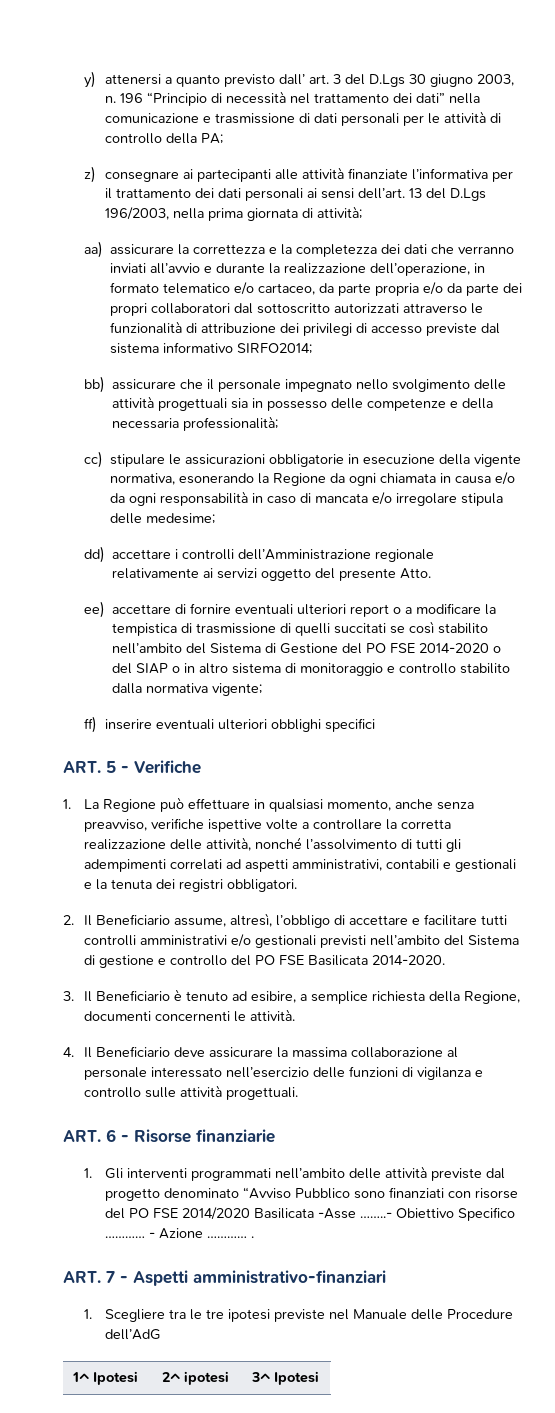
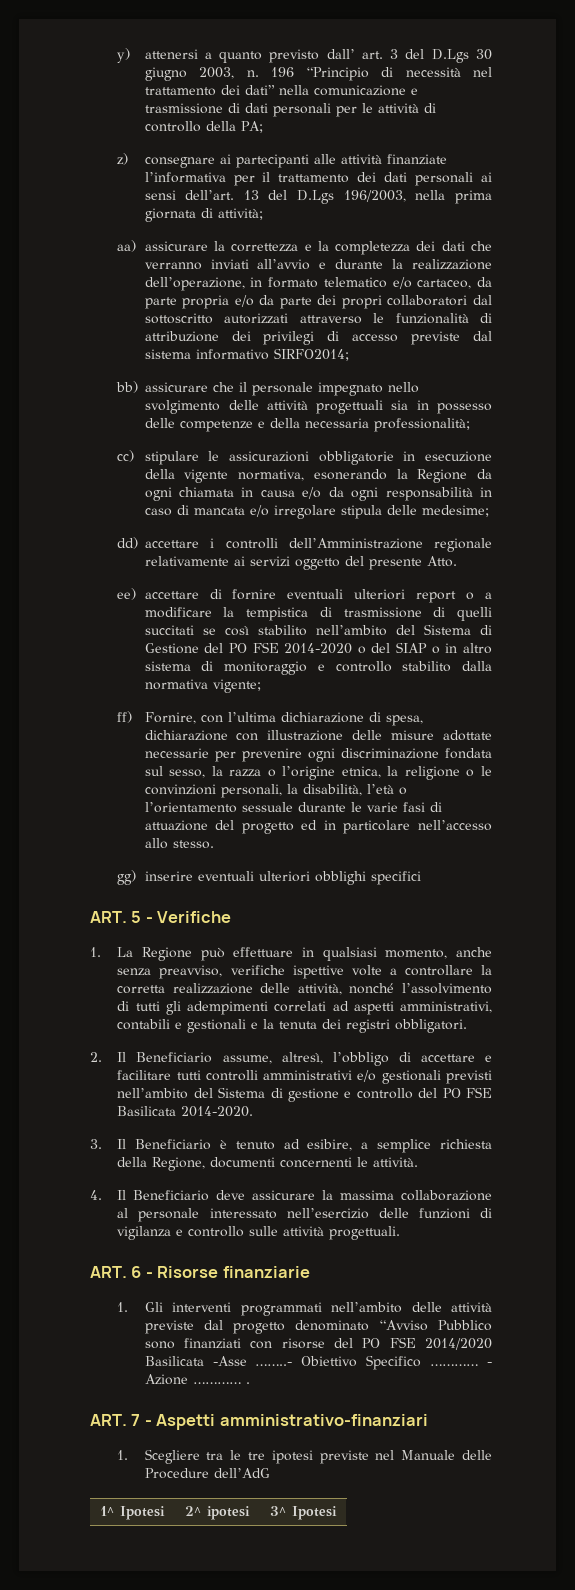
- ff) inserire eventuali ulteriori obblighi specifici
+ ff) Fornire, con l’ultima dichiarazione di spesa, dichiarazione con illustrazione delle misure adottate necessarie per prevenire ogni discriminazione fondata sul sesso, la razza o l’origine etnica, la religione o le convinzioni personali, la disabilità, l’età o l’orientamento sessuale durante le varie fasi di attuazione del progetto ed in particolare nell’accesso allo stesso.
+ gg) inserire eventuali ulteriori obblighi specifici

